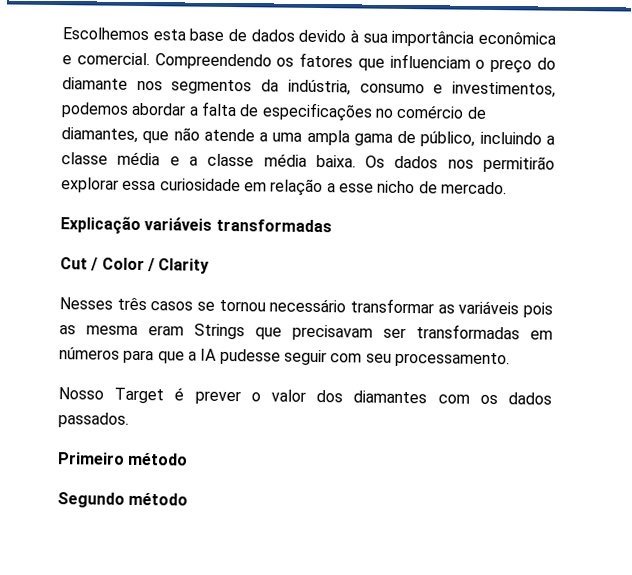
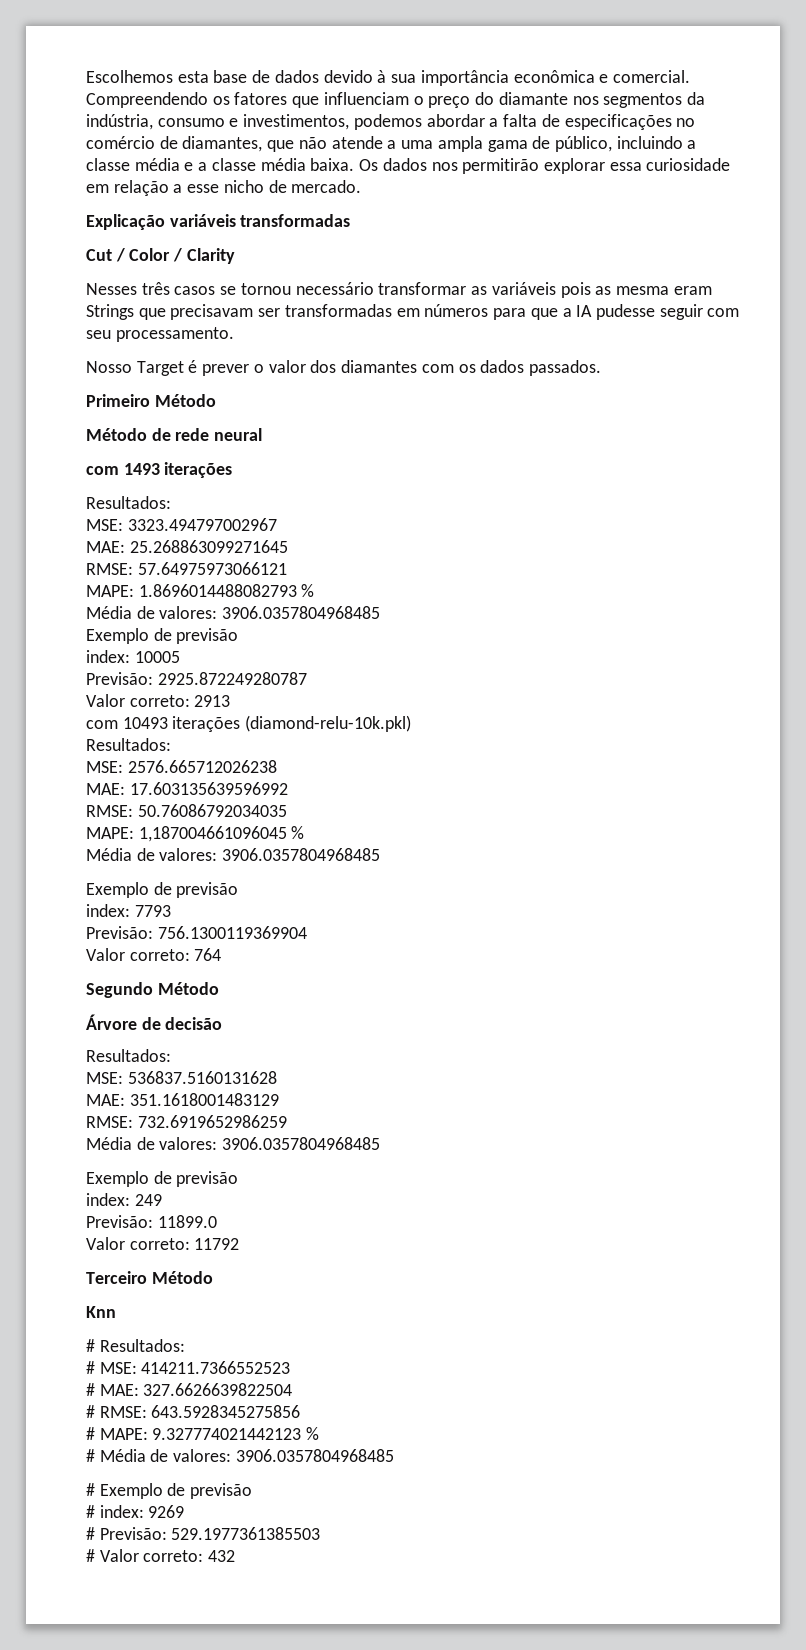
- Primeiro método
- Segundo método
+ Primeiro Método
+ Método de rede neural
+ com 1493 iterações
+ Resultados:
+ MSE: 3323.494797002967
+ MAE: 25.268863099271645
+ RMSE: 57.64975973066121
+ MAPE: 1.8696014488082793 %
+ Média de valores: 3906.0357804968485
+ Exemplo de previsão
+ index: 10005
+ Previsão: 2925.872249280787
+ Valor correto: 2913
+ com 10493 iterações (diamond-relu-10k.pkl)
+ Resultados:
+ MSE: 2576.665712026238
+ MAE: 17.603135639596992
+ RMSE: 50.76086792034035
+ MAPE: 1,187004661096045 %
+ Média de valores: 3906.0357804968485
+ Exemplo de previsão
+ index: 7793
+ Previsão: 756.1300119369904
+ Valor correto: 764
+ Segundo Método
+ Árvore de decisão
+ Resultados:
+ MSE: 536837.5160131628
+ MAE: 351.1618001483129
+ RMSE: 732.6919652986259
+ Média de valores: 3906.0357804968485
+ Exemplo de previsão
+ index: 249
+ Previsão: 11899.0
+ Valor correto: 11792
+ Terceiro Método
+ Knn
+ # Resultados:
+ # MSE: 414211.7366552523
+ # MAE: 327.6626639822504
+ # RMSE: 643.5928345275856
+ # MAPE: 9.327774021442123 %
+ # Média de valores: 3906.0357804968485
+ # Exemplo de previsão
+ # index: 9269
+ # Previsão: 529.1977361385503
+ # Valor correto: 432

